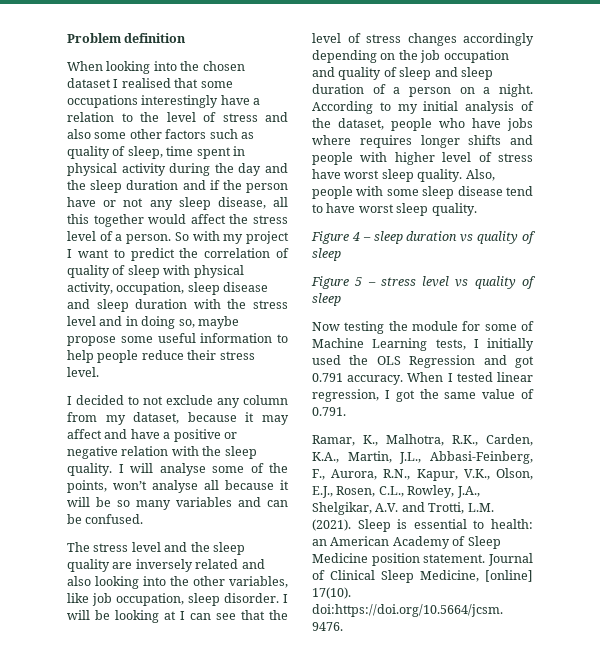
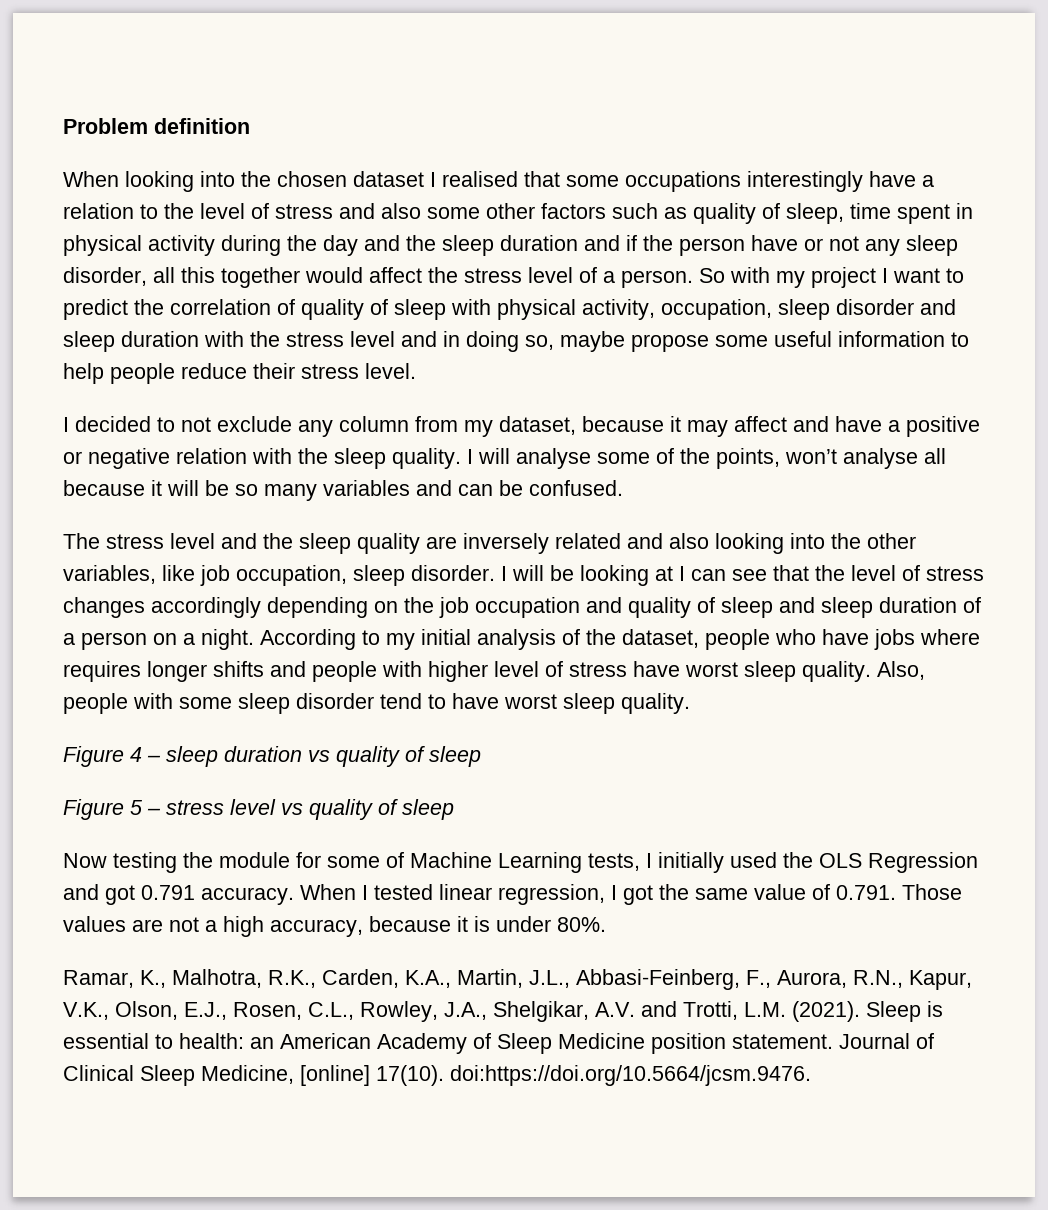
- When looking into the chosen dataset I realised that some occupations interestingly have a relation to the level of stress and also some other factors such as quality of sleep, time spent in physical activity during the day and the sleep duration and if the person have or not any sleep disease, all this together would affect the stress level of a person.
+ When looking into the chosen dataset I realised that some occupations interestingly have a relation to the level of stress and also some other factors such as quality of sleep, time spent in physical activity during the day and the sleep duration and if the person have or not any sleep disorder, all this together would affect the stress level of a person.
- So with my project I want to predict the correlation of quality of sleep with physical activity, occupation, sleep disease and sleep duration with the stress level and in doing so, maybe propose some useful information to help people reduce their stress level.
+ So with my project I want to predict the correlation of quality of sleep with physical activity, occupation, sleep disorder and sleep duration with the stress level and in doing so, maybe propose some useful information to help people reduce their stress level.
- Also, people with some sleep disease tend to have worst sleep quality.
+ Also, people with some sleep disorder tend to have worst sleep quality.
- When I tested linear regression, I got the same value of 0.791.
+ When I tested linear regression, I got the same value of 0.791. Those values are not a high accuracy, because it is under 80%.

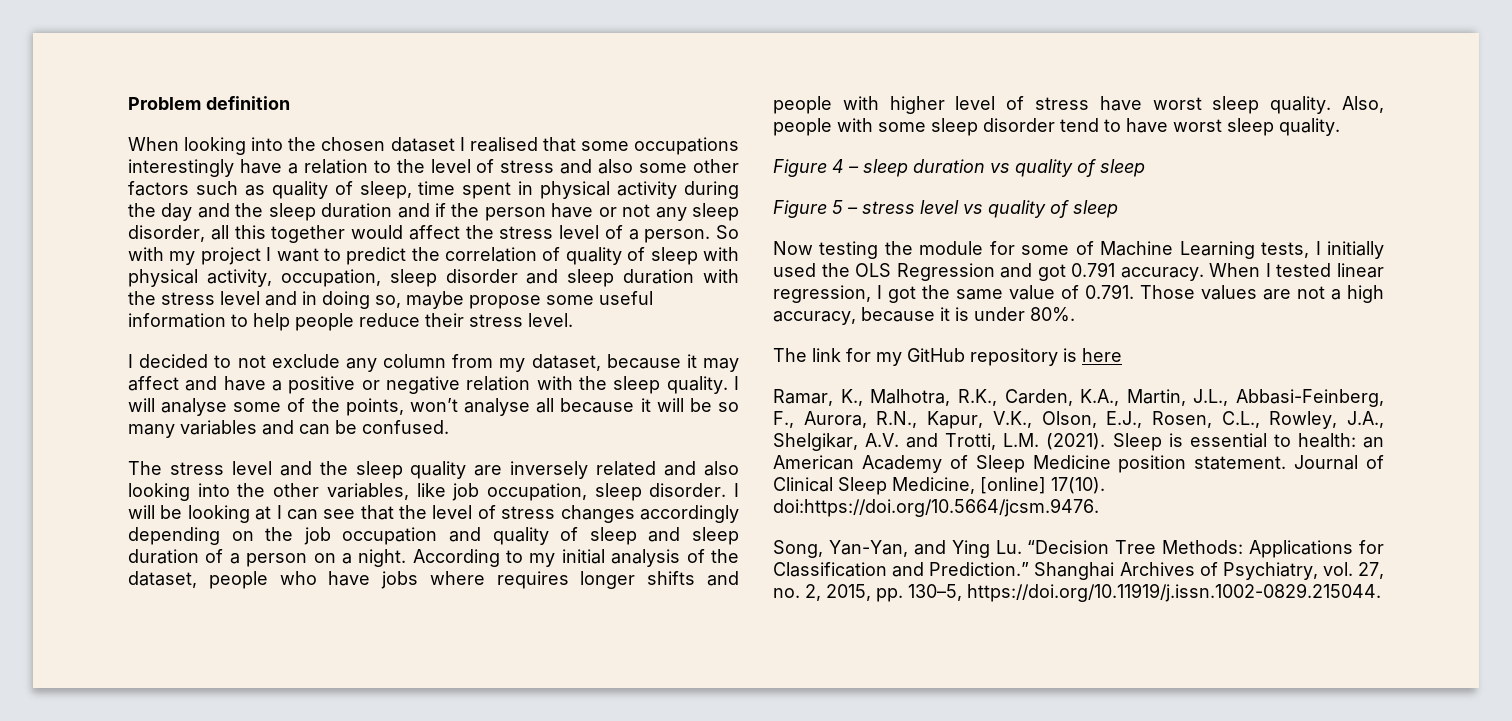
+ The link for my GitHub repository is here
+ Song, Yan-Yan, and Ying Lu. “Decision Tree Methods: Applications for Classification and Prediction.” Shanghai Archives of Psychiatry, vol. 27, no. 2, 2015, pp. 130–5, https://doi.org/10.11919/j.issn.1002-0829.215044.

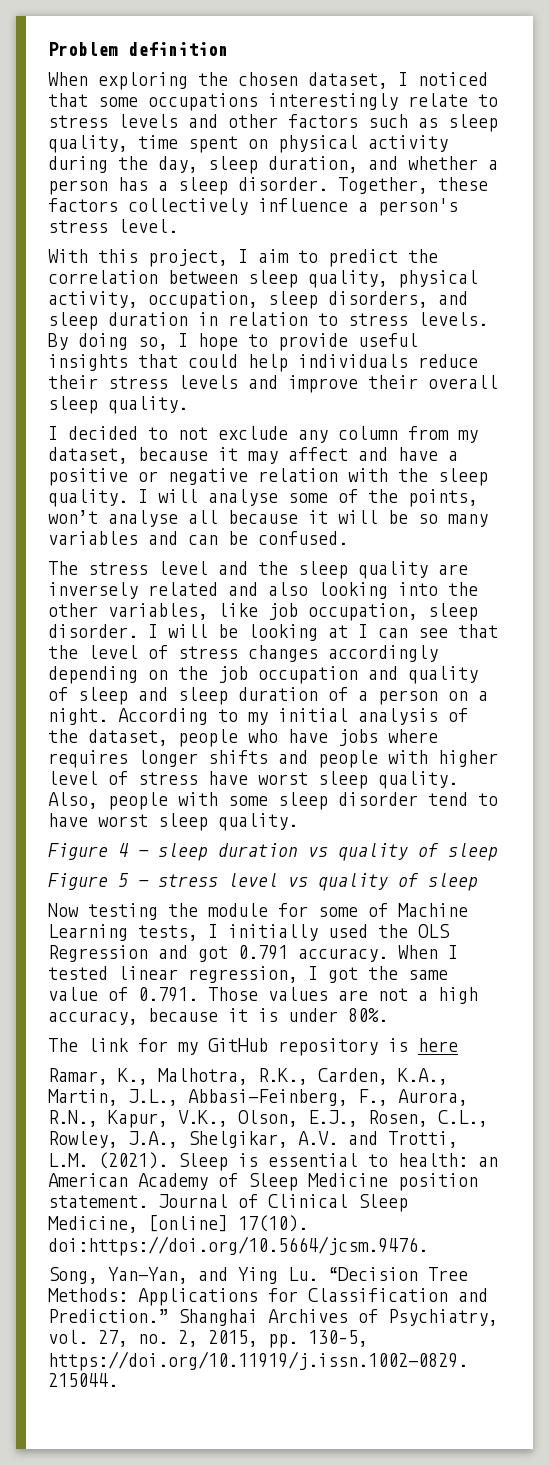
- When looking into the chosen dataset I realised that some occupations interestingly have a relation to the level of stress and also some other factors such as quality of sleep, time spent in physical activity during the day and the sleep duration and if the person have or not any sleep disorder, all this together would affect the stress level of a person. So with my project I want to predict the correlation of quality of sleep with physical activity, occupation, sleep disorder and sleep duration with the stress level and in doing so, maybe propose some useful information to help people reduce their stress level.
+ When exploring the chosen dataset, I noticed that some occupations interestingly relate to stress levels and other factors such as sleep quality, time spent on physical activity during the day, sleep duration, and whether a person has a sleep disorder. Together, these factors collectively influence a person's stress level.
+ With this project, I aim to predict the correlation between sleep quality, physical activity, occupation, sleep disorders, and sleep duration in relation to stress levels. By doing so, I hope to provide useful insights that could help individuals reduce their stress levels and improve their overall sleep quality.

